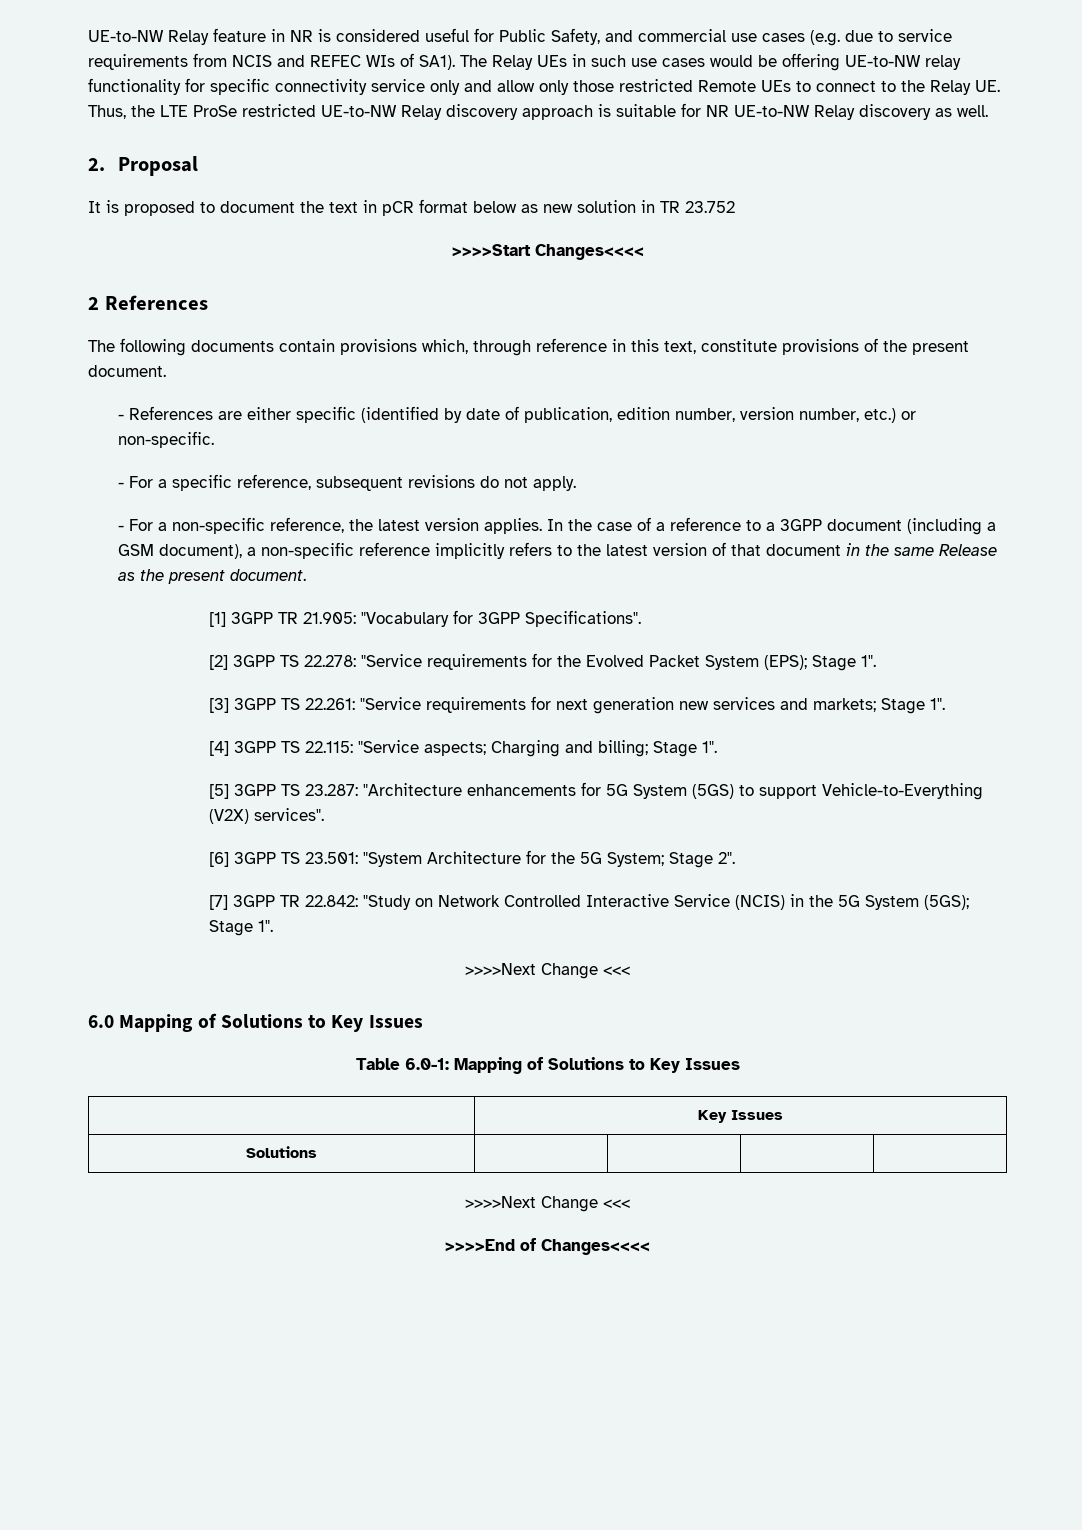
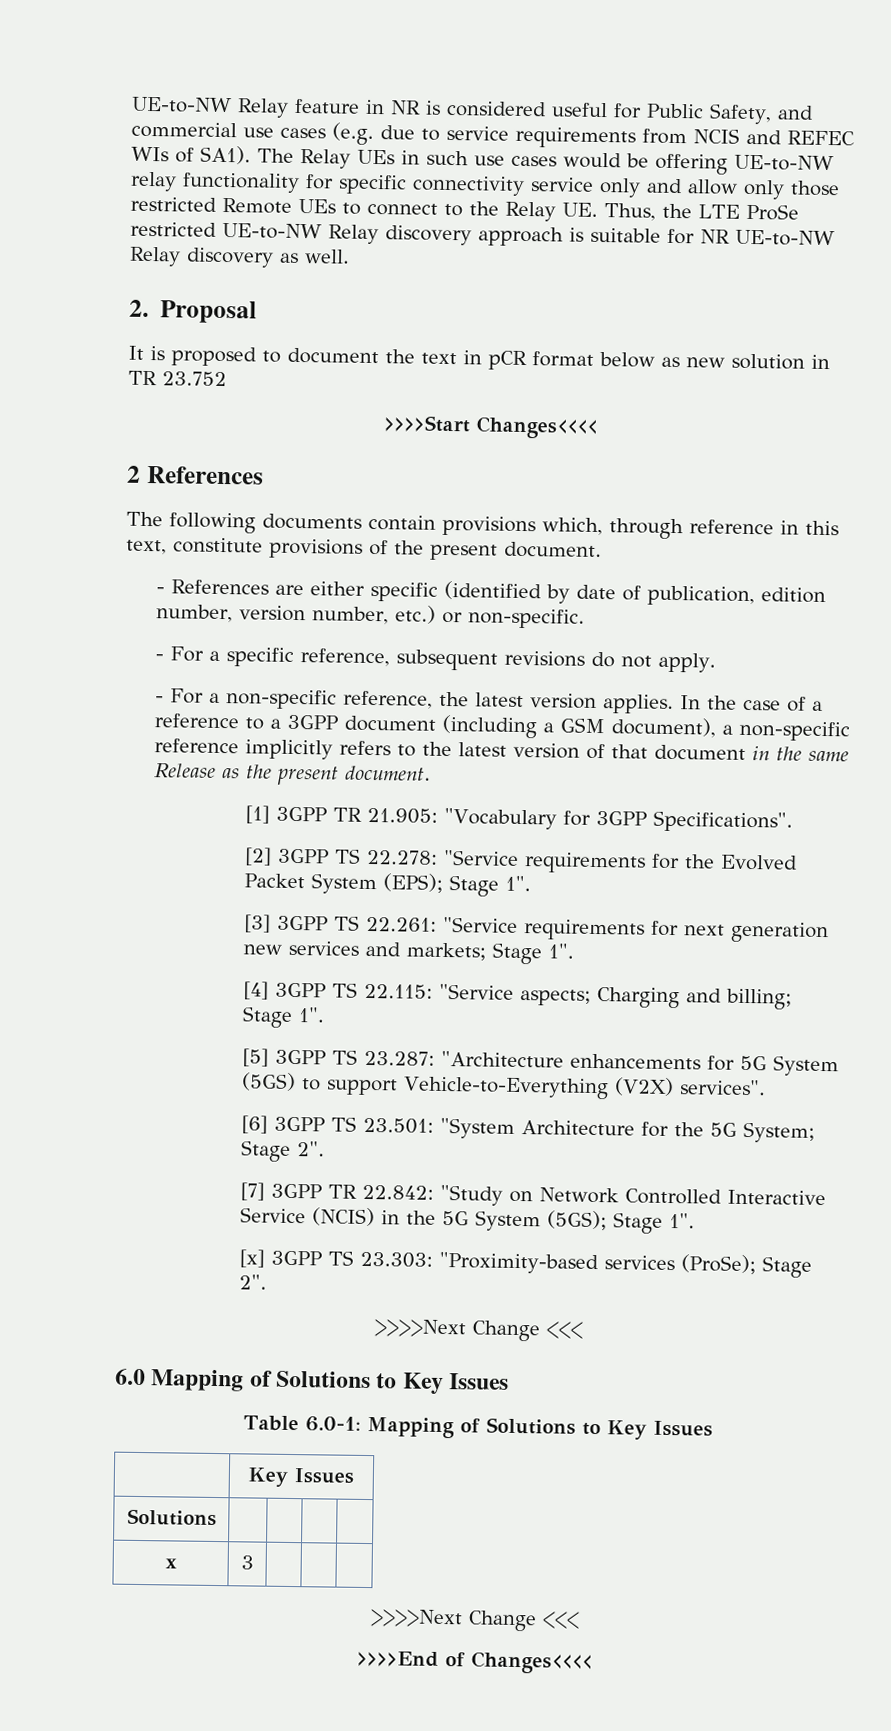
+ [x] 3GPP TS 23.303: "Proximity-based services (ProSe); Stage 2".
+ x | 3 | | |

